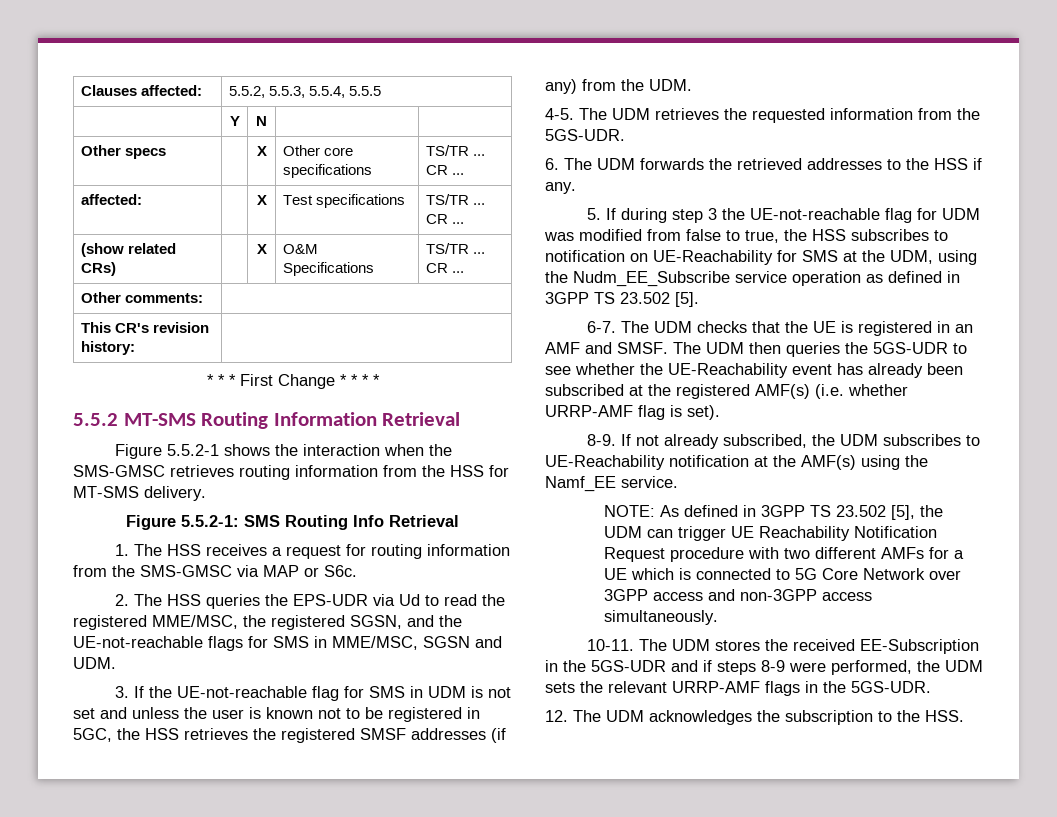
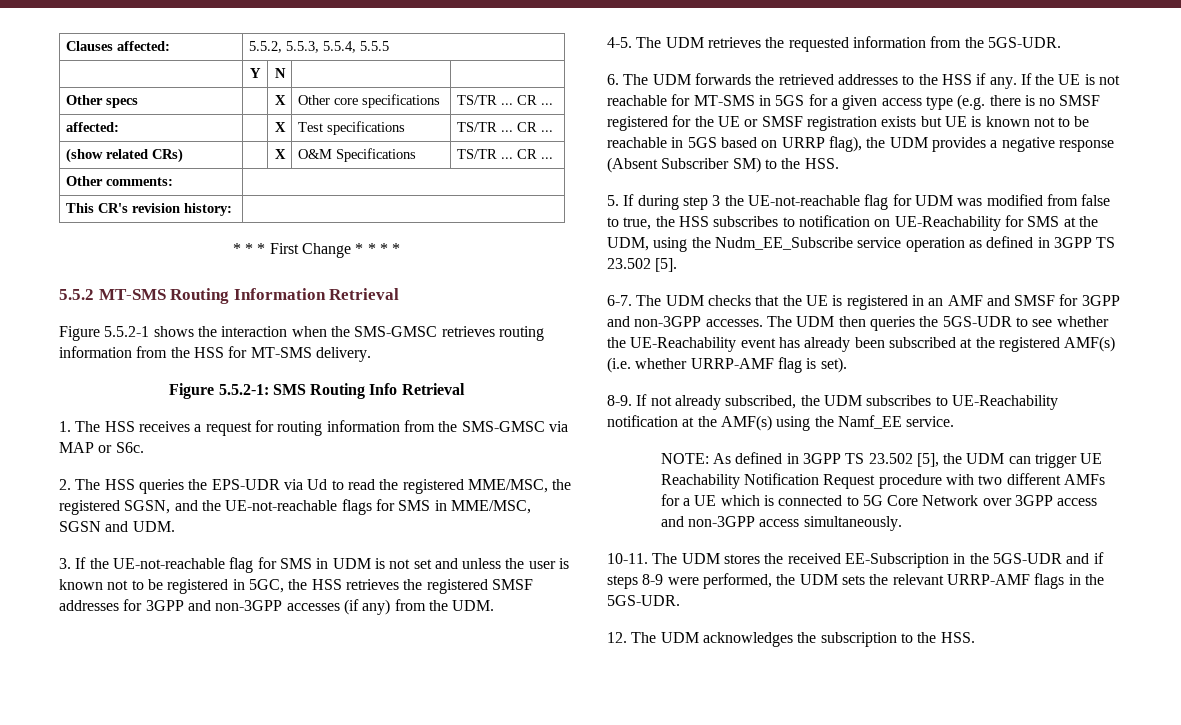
- 3. If the UE-not-reachable flag for SMS in UDM is not set and unless the user is known not to be registered in 5GC, the HSS retrieves the registered SMSF addresses (if any) from the UDM.
+ 3. If the UE-not-reachable flag for SMS in UDM is not set and unless the user is known not to be registered in 5GC, the HSS retrieves the registered SMSF addresses for 3GPP and non-3GPP accesses (if any) from the UDM.
+ If the UE is not reachable for MT-SMS in 5GS for a given access type (e.g. there is no SMSF registered for the UE or SMSF registration exists but UE is known not to be reachable in 5GS based on URRP flag), the UDM provides a negative response (Absent Subscriber SM) to the HSS.
- The UDM checks that the UE is registered in an AMF and SMSF.
+ The UDM checks that the UE is registered in an AMF and SMSF for 3GPP and non-3GPP accesses.

